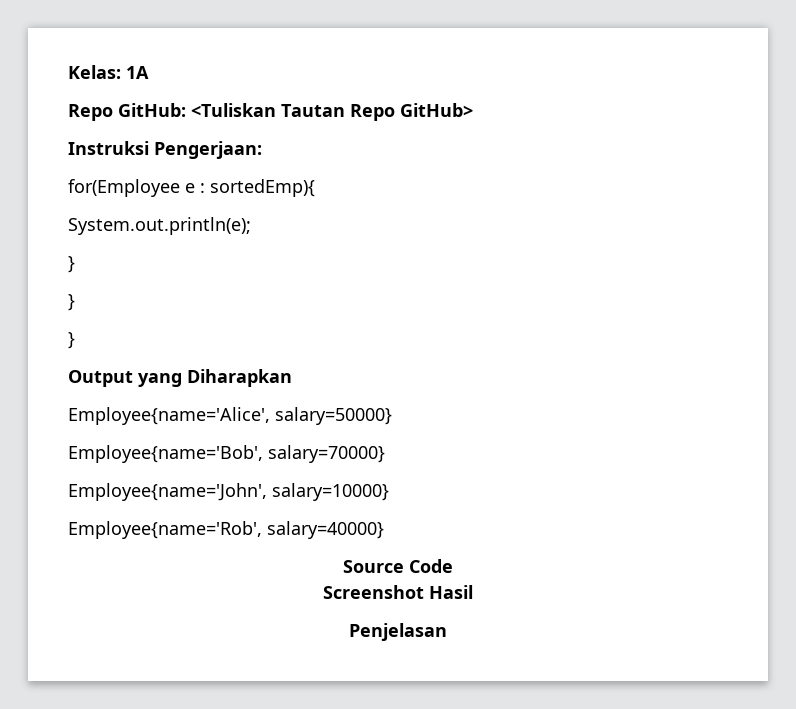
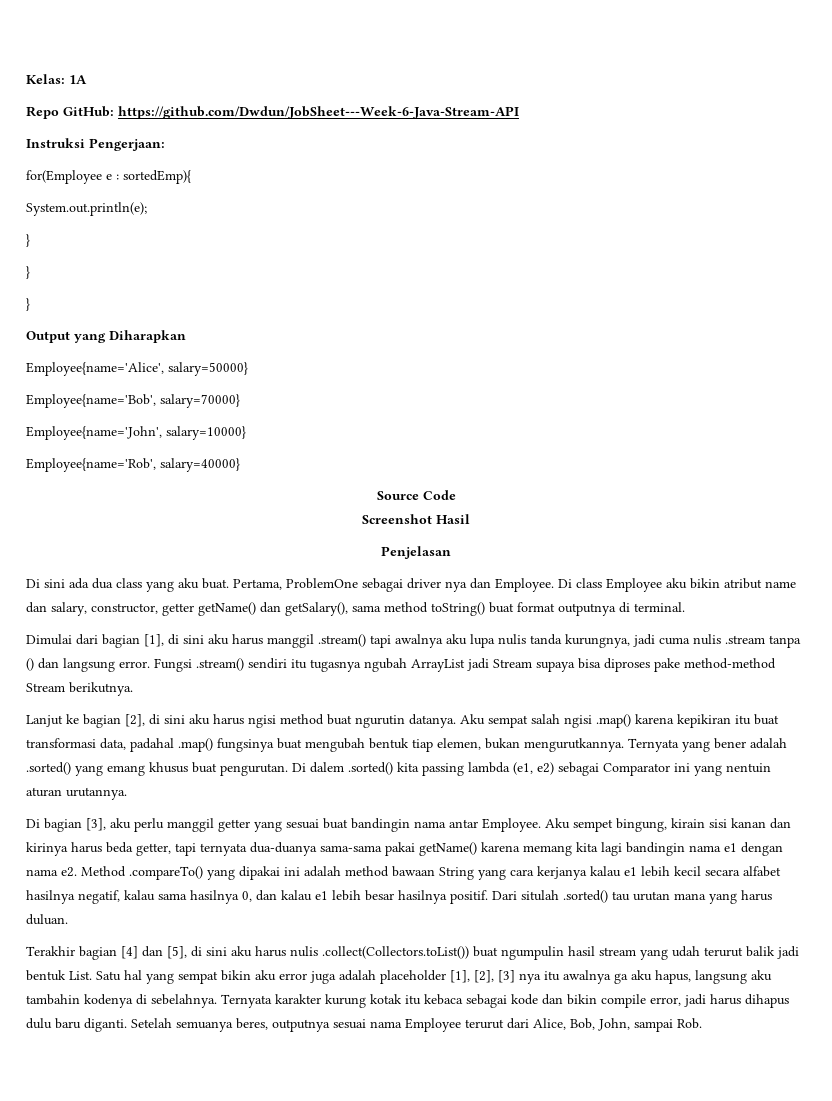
- Repo GitHub: <Tuliskan Tautan Repo GitHub>
+ Repo GitHub: https://github.com/Dwdun/JobSheet---Week-6-Java-Stream-API
+ Di sini ada dua class yang aku buat. Pertama, ProblemOne sebagai driver nya dan Employee. Di class Employee aku bikin atribut name dan salary, constructor, getter getName() dan getSalary(), sama method toString() buat format outputnya di terminal.
+ Dimulai dari bagian [1], di sini aku harus manggil .stream() tapi awalnya aku lupa nulis tanda kurungnya, jadi cuma nulis .stream tanpa () dan langsung error. Fungsi .stream() sendiri itu tugasnya ngubah ArrayList jadi Stream supaya bisa diproses pake method-method Stream berikutnya.
+ Lanjut ke bagian [2], di sini aku harus ngisi method buat ngurutin datanya. Aku sempat salah ngisi .map() karena kepikiran itu buat transformasi data, padahal .map() fungsinya buat mengubah bentuk tiap elemen, bukan mengurutkannya. Ternyata yang bener adalah .sorted() yang emang khusus buat pengurutan. Di dalem .sorted() kita passing lambda (e1, e2) sebagai Comparator ini yang nentuin aturan urutannya.
+ Di bagian [3], aku perlu manggil getter yang sesuai buat bandingin nama antar Employee. Aku sempet bingung, kirain sisi kanan dan kirinya harus beda getter, tapi ternyata dua-duanya sama-sama pakai getName() karena memang kita lagi bandingin nama e1 dengan nama e2. Method .compareTo() yang dipakai ini adalah method bawaan String yang cara kerjanya kalau e1 lebih kecil secara alfabet hasilnya negatif, kalau sama hasilnya 0, dan kalau e1 lebih besar hasilnya positif. Dari situlah .sorted() tau urutan mana yang harus duluan.
+ Terakhir bagian [4] dan [5], di sini aku harus nulis .collect(Collectors.toList()) buat ngumpulin hasil stream yang udah terurut balik jadi bentuk List. Satu hal yang sempat bikin aku error juga adalah placeholder [1], [2], [3] nya itu awalnya ga aku hapus, langsung aku tambahin kodenya di sebelahnya. Ternyata karakter kurung kotak itu kebaca sebagai kode dan bikin compile error, jadi harus dihapus dulu baru diganti. Setelah semuanya beres, outputnya sesuai nama Employee terurut dari Alice, Bob, John, sampai Rob.

